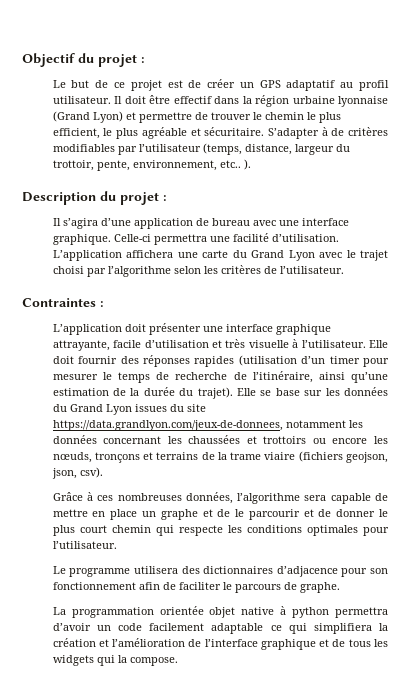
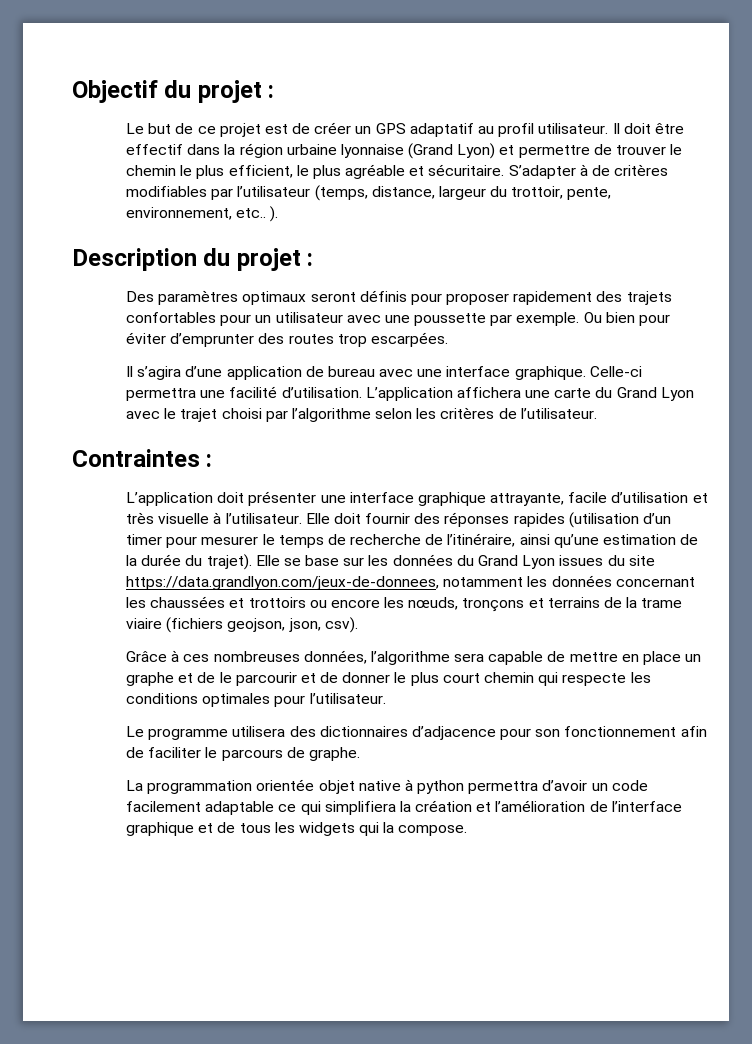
+ Des paramètres optimaux seront définis pour proposer rapidement des trajets confortables pour un utilisateur avec une poussette par exemple. Ou bien pour éviter d’emprunter des routes trop escarpées.

